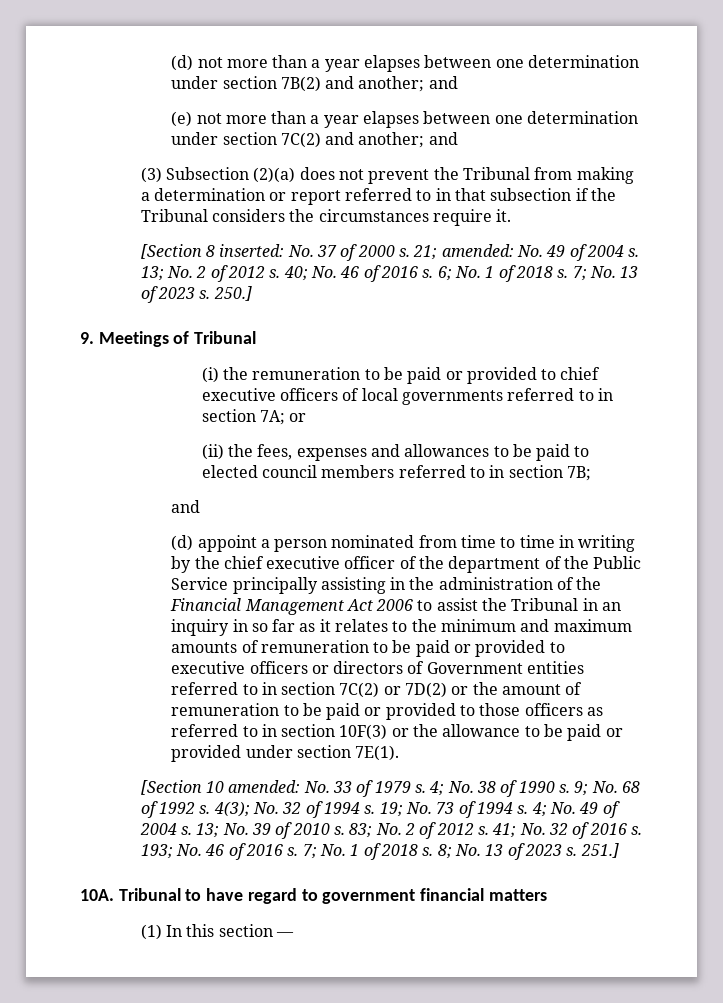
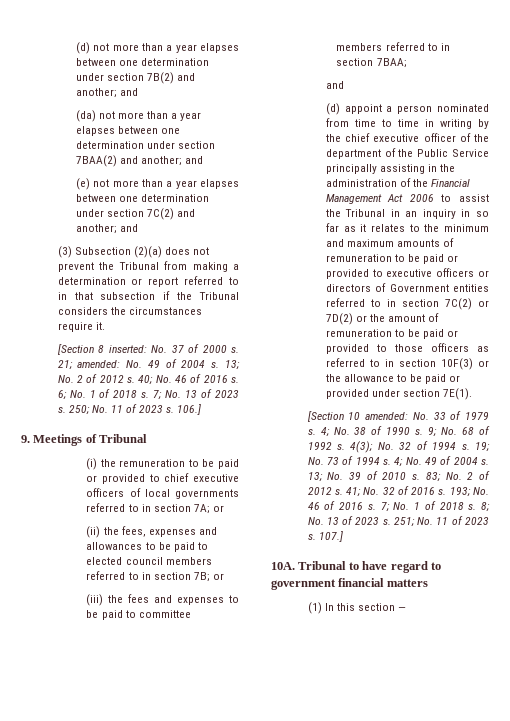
+ (da) not more than a year elapses between one determination under section 7BAA(2) and another; and
- 250.]
+ 250; No. 11 of 2023 s. 106.]
- (ii) the fees, expenses and allowances to be paid to elected council members referred to in section 7B;
+ (ii) the fees, expenses and allowances to be paid to elected council members referred to in section 7B; or
+ (iii) the fees and expenses to be paid to committee members referred to in section 7BAA;
- 251.]
+ 251; No. 11 of 2023 s. 107.]

